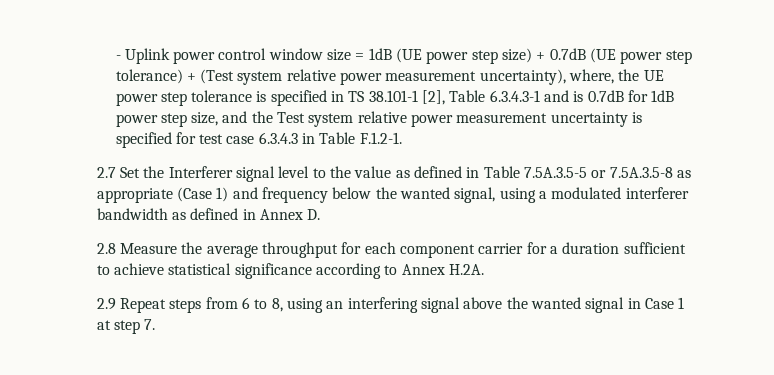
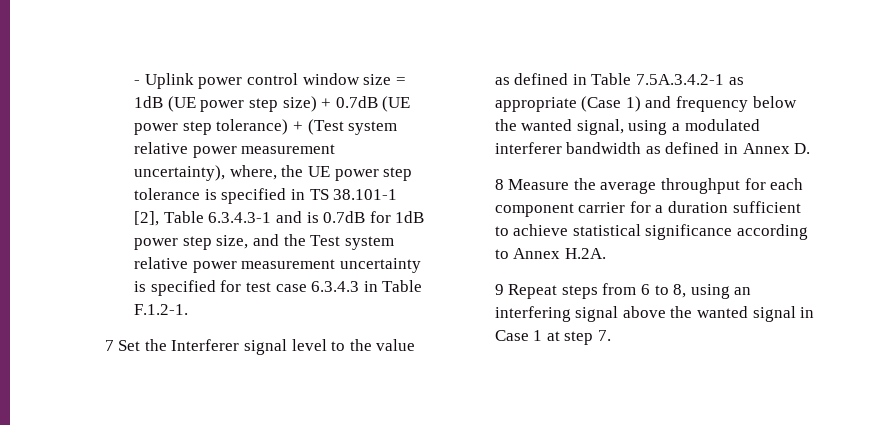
- 2.7 Set the Interferer signal level to the value as defined in Table 7.5A.3.5-5 or 7.5A.3.5-8 as appropriate (Case 1) and frequency below the wanted signal, using a modulated interferer bandwidth as defined in Annex D.
+ 7 Set the Interferer signal level to the value as defined in Table 7.5A.3.4.2-1 as appropriate (Case 1) and frequency below the wanted signal, using a modulated interferer bandwidth as defined in Annex D.
- 2.8 Measure the average throughput for each component carrier for a duration sufficient to achieve statistical significance according to Annex H.2A.
+ 8 Measure the average throughput for each component carrier for a duration sufficient to achieve statistical significance according to Annex H.2A.
- 2.9 Repeat steps from 6 to 8, using an interfering signal above the wanted signal in Case 1 at step 7.
+ 9 Repeat steps from 6 to 8, using an interfering signal above the wanted signal in Case 1 at step 7.

